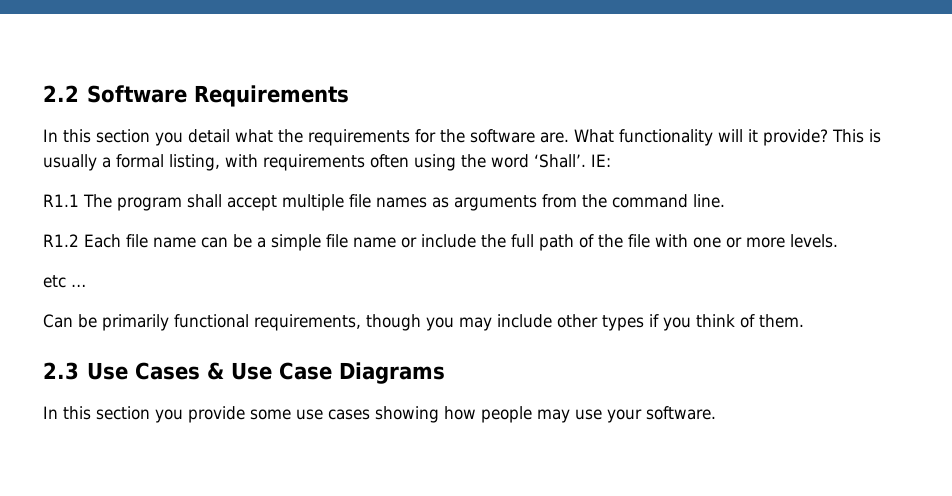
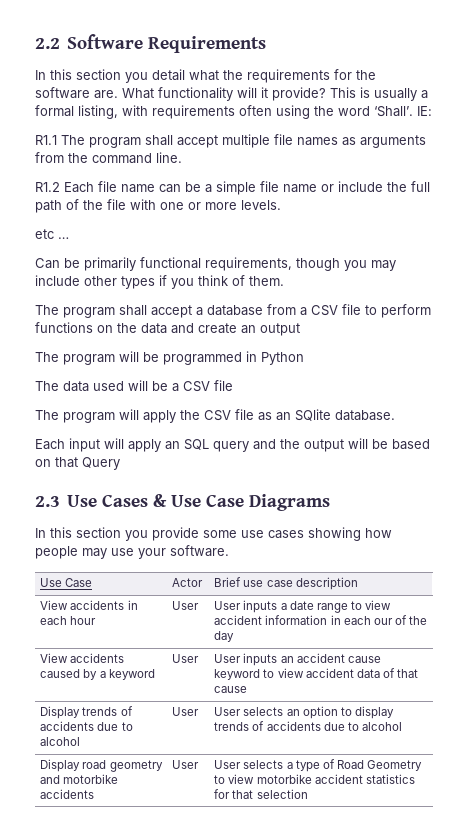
+ The program shall accept a database from a CSV file to perform functions on the data and create an output
+ The program will be programmed in Python
+ The data used will be a CSV file
+ The program will apply the CSV file as an SQlite database.
+ Each input will apply an SQL query and the output will be based on that Query
+ Use Case | Actor | Brief use case description
+ View accidents in each hour | User | User inputs a date range to view accident information in each our of the day
+ View accidents caused by a keyword | User | User inputs an accident cause keyword to view accident data of that cause
+ Display trends of accidents due to alcohol | User | User selects an option to display trends of accidents due to alcohol
+ Display road geometry and motorbike accidents | User | User selects a type of Road Geometry to view motorbike accident statistics for that selection

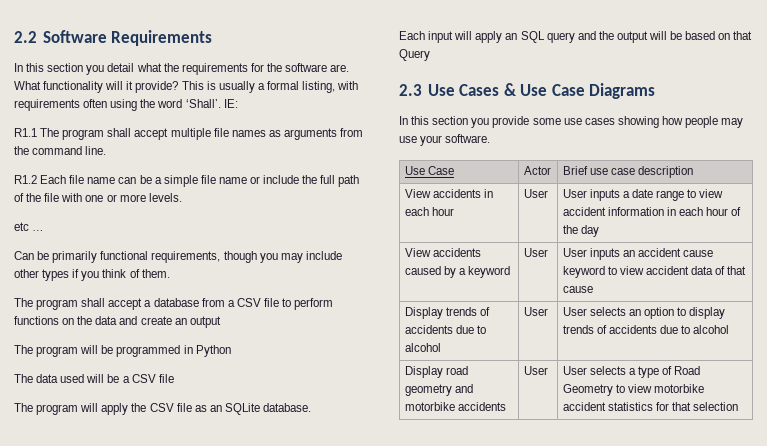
- The program will apply the CSV file as an SQlite database.
+ The program will apply the CSV file as an SQLite database.
- View accidents in each hour | User | User inputs a date range to view accident information in each our of the day
+ View accidents in each hour | User | User inputs a date range to view accident information in each hour of the day

